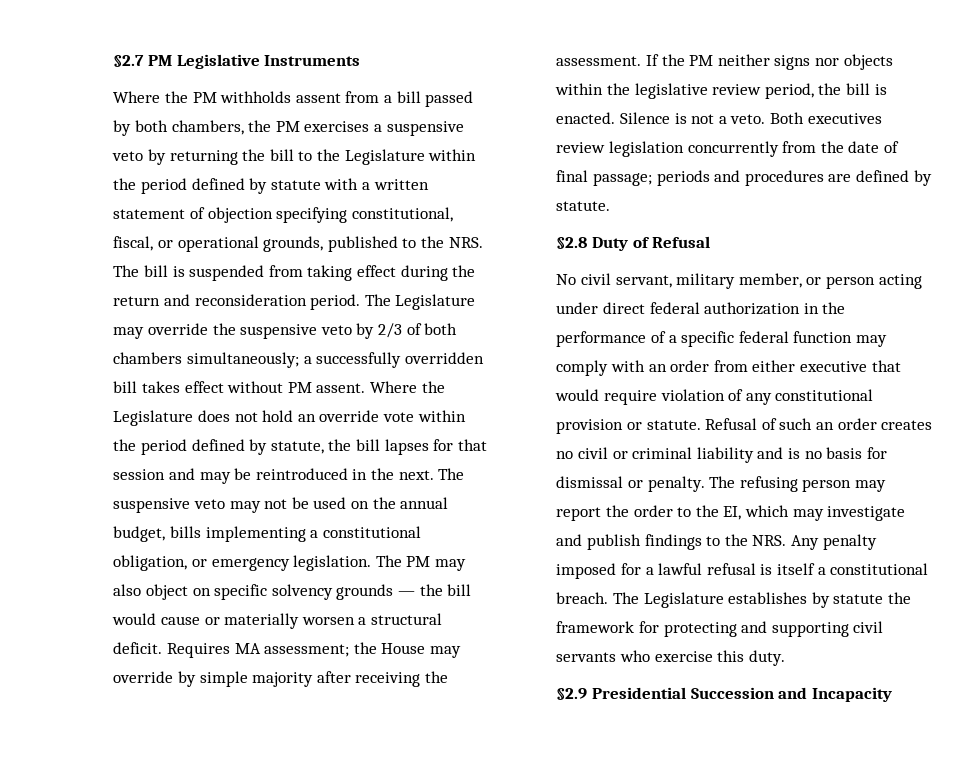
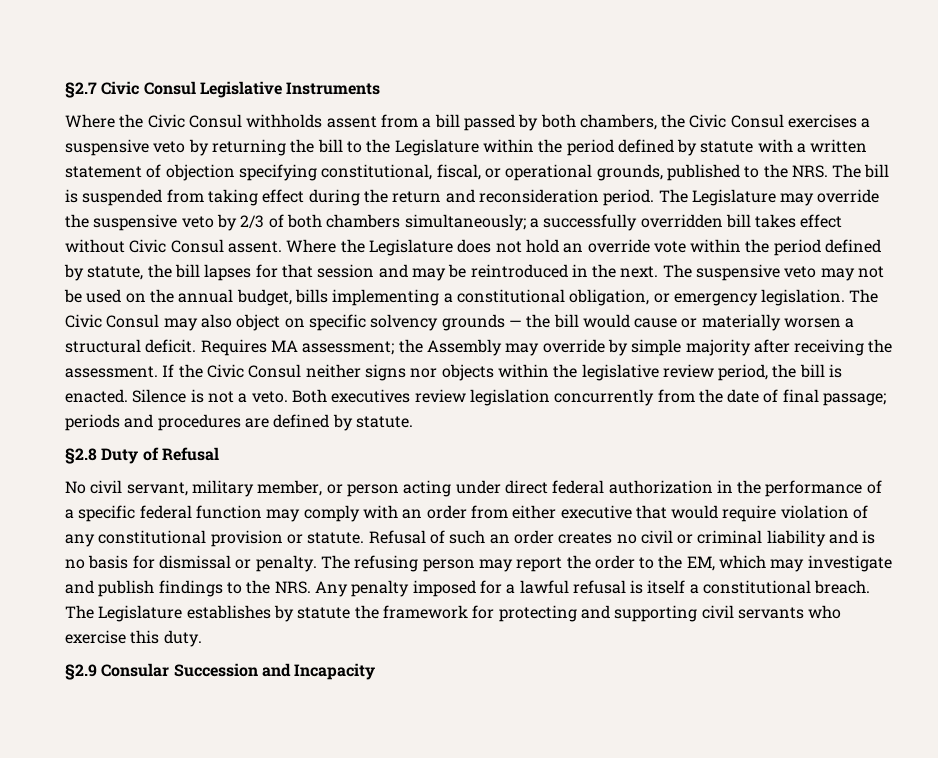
- §2.7 PM Legislative Instruments
+ §2.7 Civic Consul Legislative Instruments
- Where the PM withholds assent from a bill passed by both chambers, the PM exercises a suspensive veto by returning the bill to the Legislature within the period defined by statute with a written statement of objection specifying constitutional, fiscal, or operational grounds, published to the NRS. The bill is suspended from taking effect during the return and reconsideration period.
+ Where the Civic Consul withholds assent from a bill passed by both chambers, the Civic Consul exercises a suspensive veto by returning the bill to the Legislature within the period defined by statute with a written statement of objection specifying constitutional, fiscal, or operational grounds, published to the NRS. The bill is suspended from taking effect during the return and reconsideration period.
- The Legislature may override the suspensive veto by 2/3 of both chambers simultaneously; a successfully overridden bill takes effect without PM assent.
+ The Legislature may override the suspensive veto by 2/3 of both chambers simultaneously; a successfully overridden bill takes effect without Civic Consul assent.
- The PM may also object on specific solvency grounds — the bill would cause or materially worsen a structural deficit.
+ The Civic Consul may also object on specific solvency grounds — the bill would cause or materially worsen a structural deficit.
- Requires MA assessment; the House may override by simple majority after receiving the assessment.
+ Requires MA assessment; the Assembly may override by simple majority after receiving the assessment.
- If the PM neither signs nor objects within the legislative review period, the bill is enacted.
+ If the Civic Consul neither signs nor objects within the legislative review period, the bill is enacted.
- The refusing person may report the order to the EI, which may investigate and publish findings to the NRS. Any penalty imposed for a lawful refusal is itself a constitutional breach.
+ The refusing person may report the order to the EM, which may investigate and publish findings to the NRS. Any penalty imposed for a lawful refusal is itself a constitutional breach.
- §2.9 Presidential Succession and Incapacity
+ §2.9 Consular Succession and Incapacity

